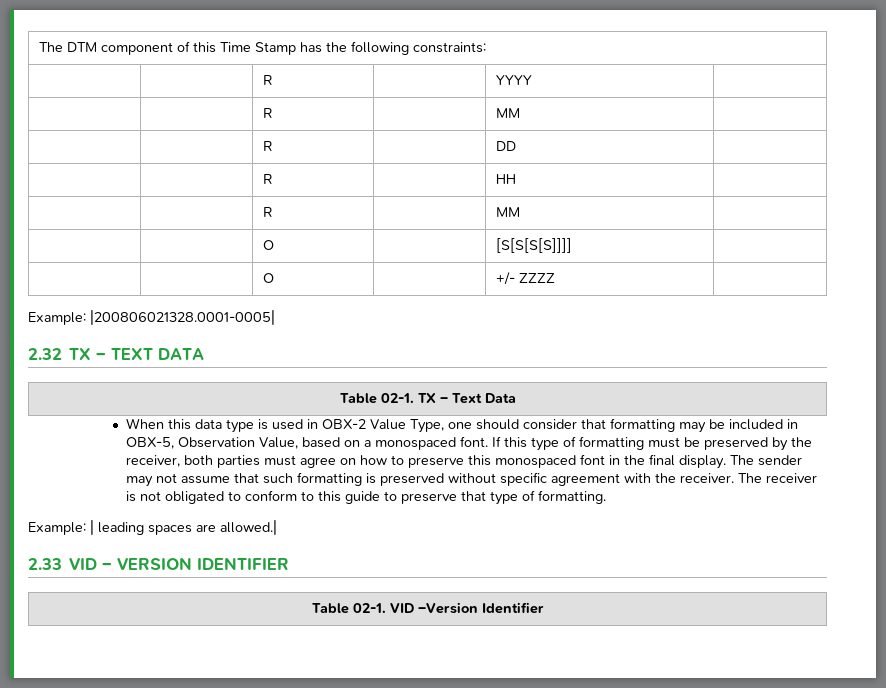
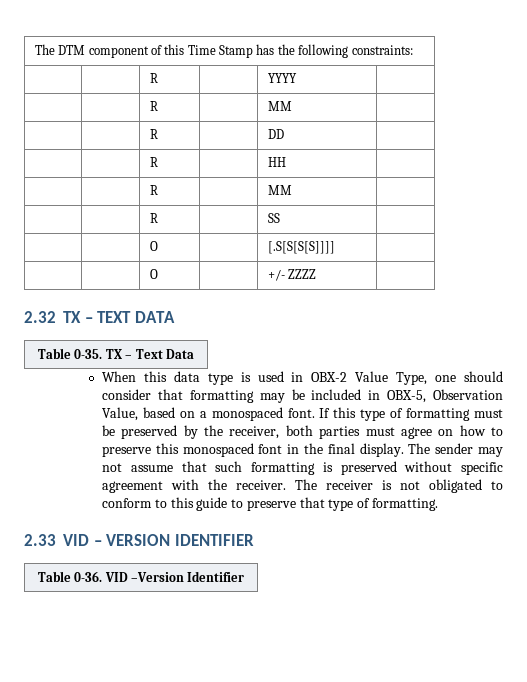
- | | O | | [S[S[S[S]]]] |
+ | | R | | SS |
+ | | O | | [.S[S[S[S]]]] |
- Example: |200806021328.0001-0005|
- Table 02-1. TX – Text Data
+ Table 0-35. TX – Text Data
- Example: | leading spaces are allowed.|
- Table 02-1. VID –Version Identifier
+ Table 0-36. VID –Version Identifier

